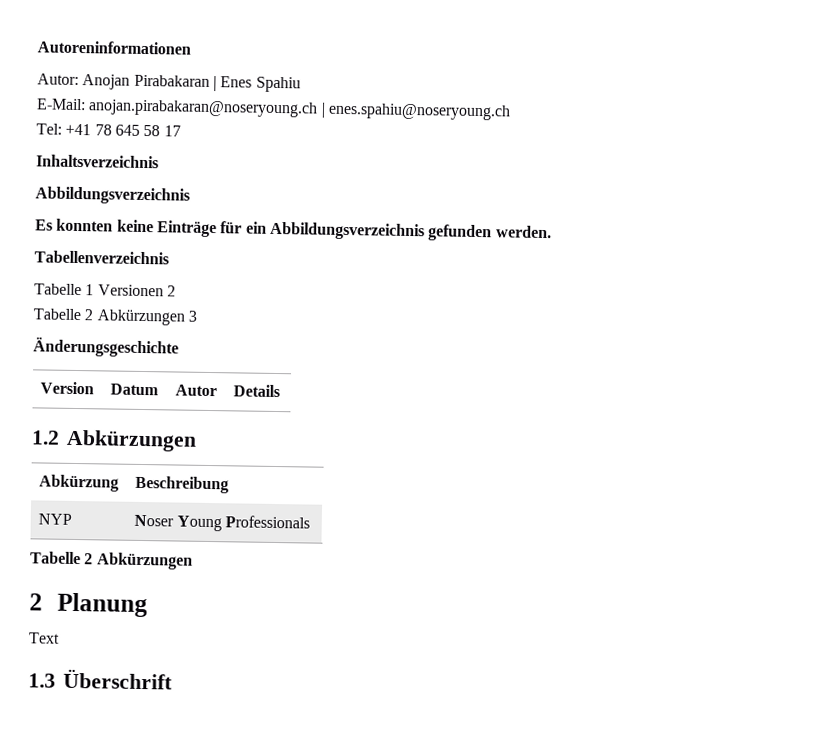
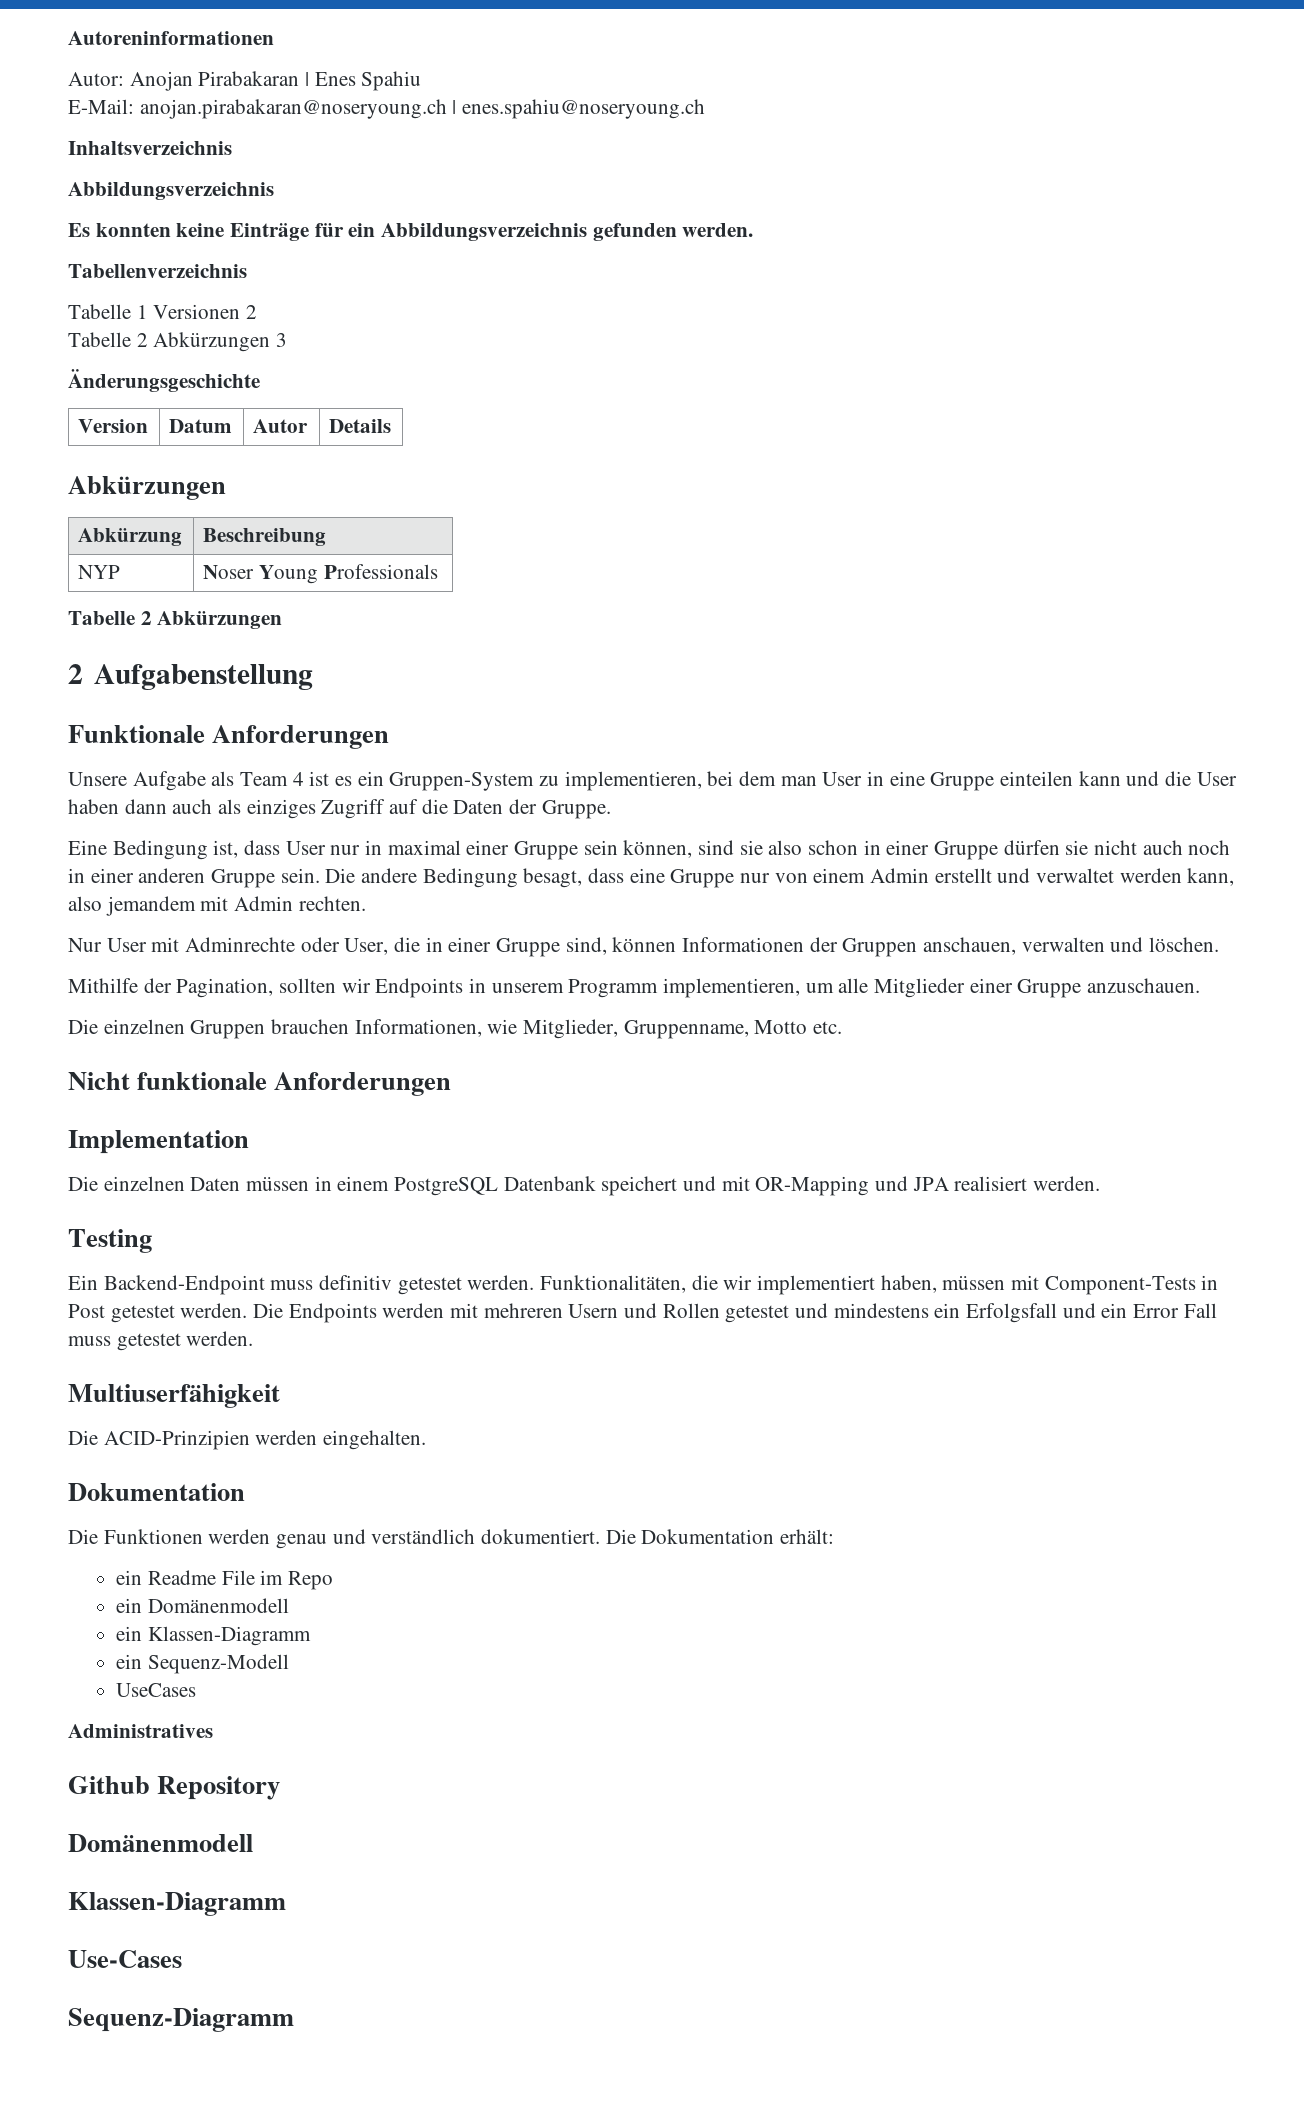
- Tel: +41 78 645 58 17
  Version | Datum | Autor | Details
- 1.2 Abkürzungen
+ Abkürzungen
- 2 Planung
- Text
- 1.3 Überschrift
+ 2 Aufgabenstellung
+ Funktionale Anforderungen
+ Unsere Aufgabe als Team 4 ist es ein Gruppen-System zu implementieren, bei dem man User in eine Gruppe einteilen kann und die User haben dann auch als einziges Zugriff auf die Daten der Gruppe.
+ Eine Bedingung ist, dass User nur in maximal einer Gruppe sein können, sind sie also schon in einer Gruppe dürfen sie nicht auch noch in einer anderen Gruppe sein. Die andere Bedingung besagt, dass eine Gruppe nur von einem Admin erstellt und verwaltet werden kann, also jemandem mit Admin rechten.
+ Nur User mit Adminrechte oder User, die in einer Gruppe sind, können Informationen der Gruppen anschauen, verwalten und löschen.
+ Mithilfe der Pagination, sollten wir Endpoints in unserem Programm implementieren, um alle Mitglieder einer Gruppe anzuschauen.
+ Die einzelnen Gruppen brauchen Informationen, wie Mitglieder, Gruppenname, Motto etc.
+ Nicht funktionale Anforderungen
+ Implementation
+ Die einzelnen Daten müssen in einem PostgreSQL Datenbank speichert und mit OR-Mapping und JPA realisiert werden.
+ Testing
+ Ein Backend-Endpoint muss definitiv getestet werden. Funktionalitäten, die wir implementiert haben, müssen mit Component-Tests in Post getestet werden. Die Endpoints werden mit mehreren Usern und Rollen getestet und mindestens ein Erfolgsfall und ein Error Fall muss getestet werden.
+ Multiuserfähigkeit
+ Die ACID-Prinzipien werden eingehalten.
+ Dokumentation
+ Die Funktionen werden genau und verständlich dokumentiert. Die Dokumentation erhält:
+ ein Readme File im Repo
+ ein Domänenmodell
+ ein Klassen-Diagramm
+ ein Sequenz-Modell
+ UseCases
+ Administratives
+ Github Repository
+ Domänenmodell
+ Klassen-Diagramm
+ Use-Cases
+ Sequenz-Diagramm

